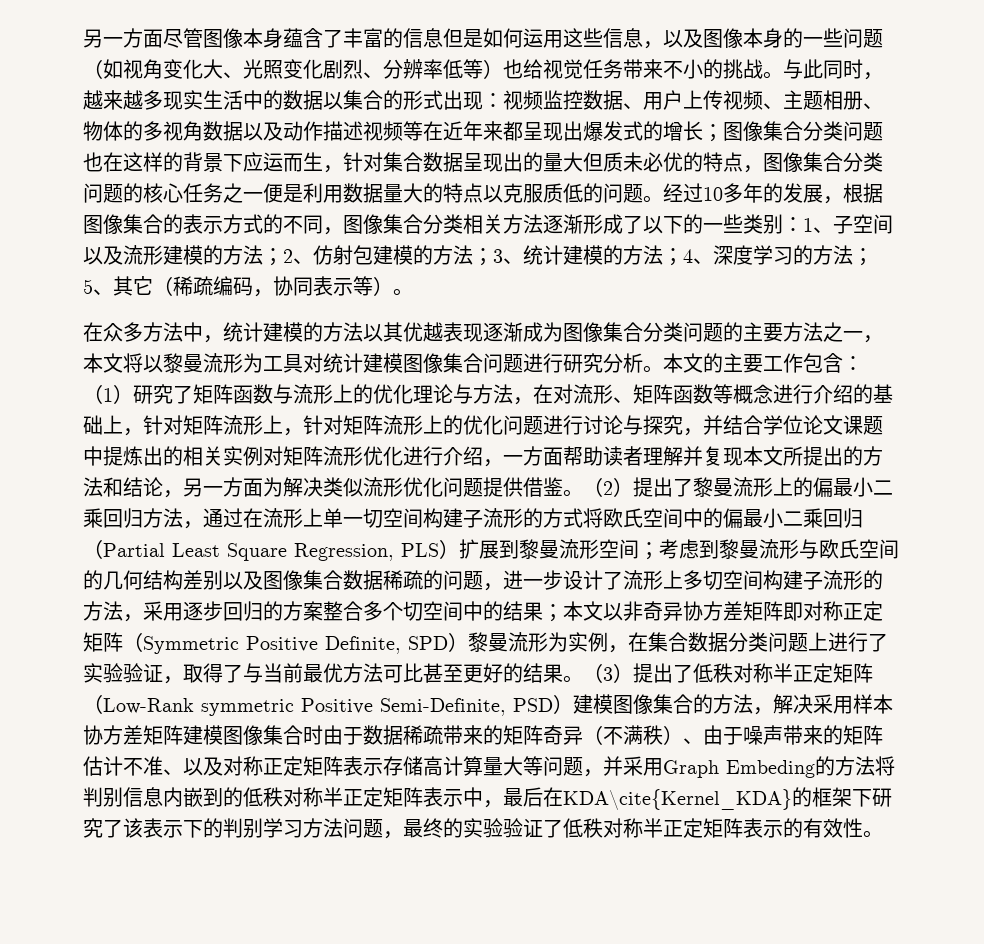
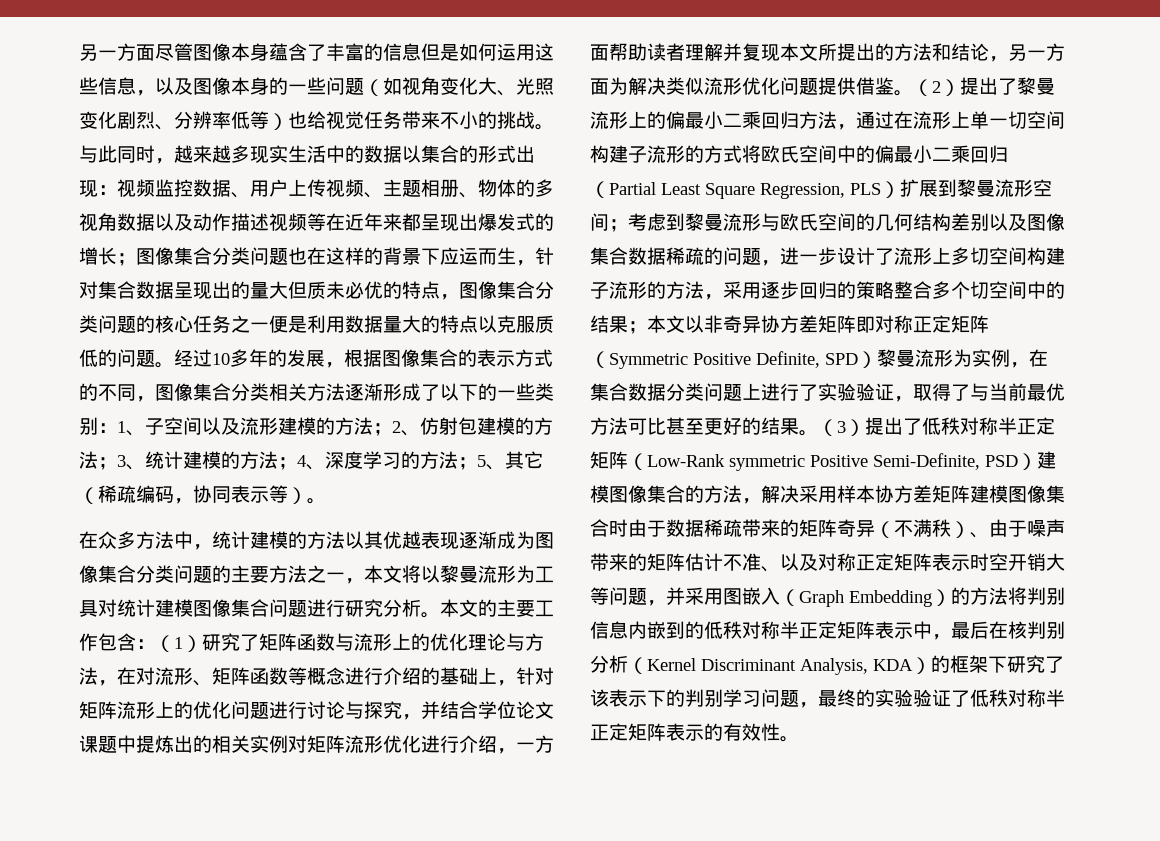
- （1）研究了矩阵函数与流形上的优化理论与方法，在对流形、矩阵函数等概念进行介绍的基础上，针对矩阵流形上，针对矩阵流形上的优化问题进行讨论与探究，并结合学位论文课题中提炼出的相关实例对矩阵流形优化进行介绍，一方面帮助读者理解并复现本文所提出的方法和结论，另一方面为解决类似流形优化问题提供借鉴。
+ （1）研究了矩阵函数与流形上的优化理论与方法，在对流形、矩阵函数等概念进行介绍的基础上，针对矩阵流形上的优化问题进行讨论与探究，并结合学位论文课题中提炼出的相关实例对矩阵流形优化进行介绍，一方面帮助读者理解并复现本文所提出的方法和结论，另一方面为解决类似流形优化问题提供借鉴。
- 考虑到黎曼流形与欧氏空间的几何结构差别以及图像集合数据稀疏的问题，进一步设计了流形上多切空间构建子流形的方法，采用逐步回归的方案整合多个切空间中的结果；
+ 考虑到黎曼流形与欧氏空间的几何结构差别以及图像集合数据稀疏的问题，进一步设计了流形上多切空间构建子流形的方法，采用逐步回归的策略整合多个切空间中的结果；
- （3）提出了低秩对称半正定矩阵（Low-Rank symmetric Positive Semi-Definite, PSD）建模图像集合的方法，解决采用样本协方差矩阵建模图像集合时由于数据稀疏带来的矩阵奇异（不满秩）、由于噪声带来的矩阵估计不准、以及对称正定矩阵表示存储高计算量大等问题，并采用Graph Embeding的方法将判别信息内嵌到的低秩对称半正定矩阵表示中，最后在KDA\cite{Kernel_KDA}的框架下研究了该表示下的判别学习方法问题，最终的实验验证了低秩对称半正定矩阵表示的有效性。
+ （3）提出了低秩对称半正定矩阵（Low-Rank symmetric Positive Semi-Definite, PSD）建模图像集合的方法，解决采用样本协方差矩阵建模图像集合时由于数据稀疏带来的矩阵奇异（不满秩）、由于噪声带来的矩阵估计不准、以及对称正定矩阵表示时空开销大等问题，并采用图嵌入（Graph Embedding）的方法将判别信息内嵌到的低秩对称半正定矩阵表示中，最后在核判别分析（Kernel Discriminant Analysis, KDA）的框架下研究了该表示下的判别学习问题，最终的实验验证了低秩对称半正定矩阵表示的有效性。

